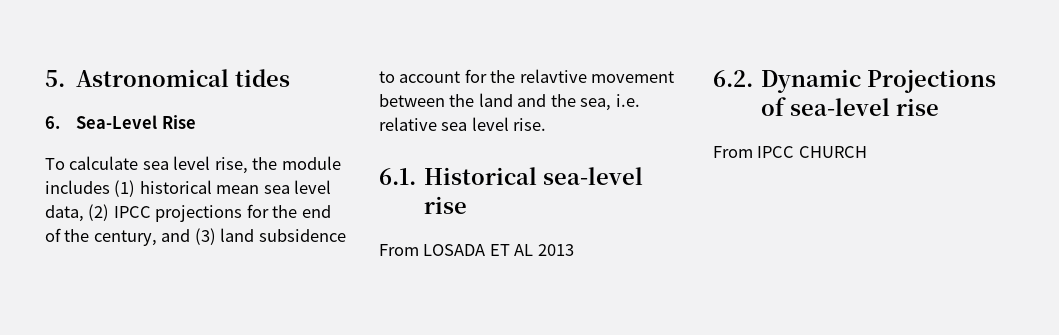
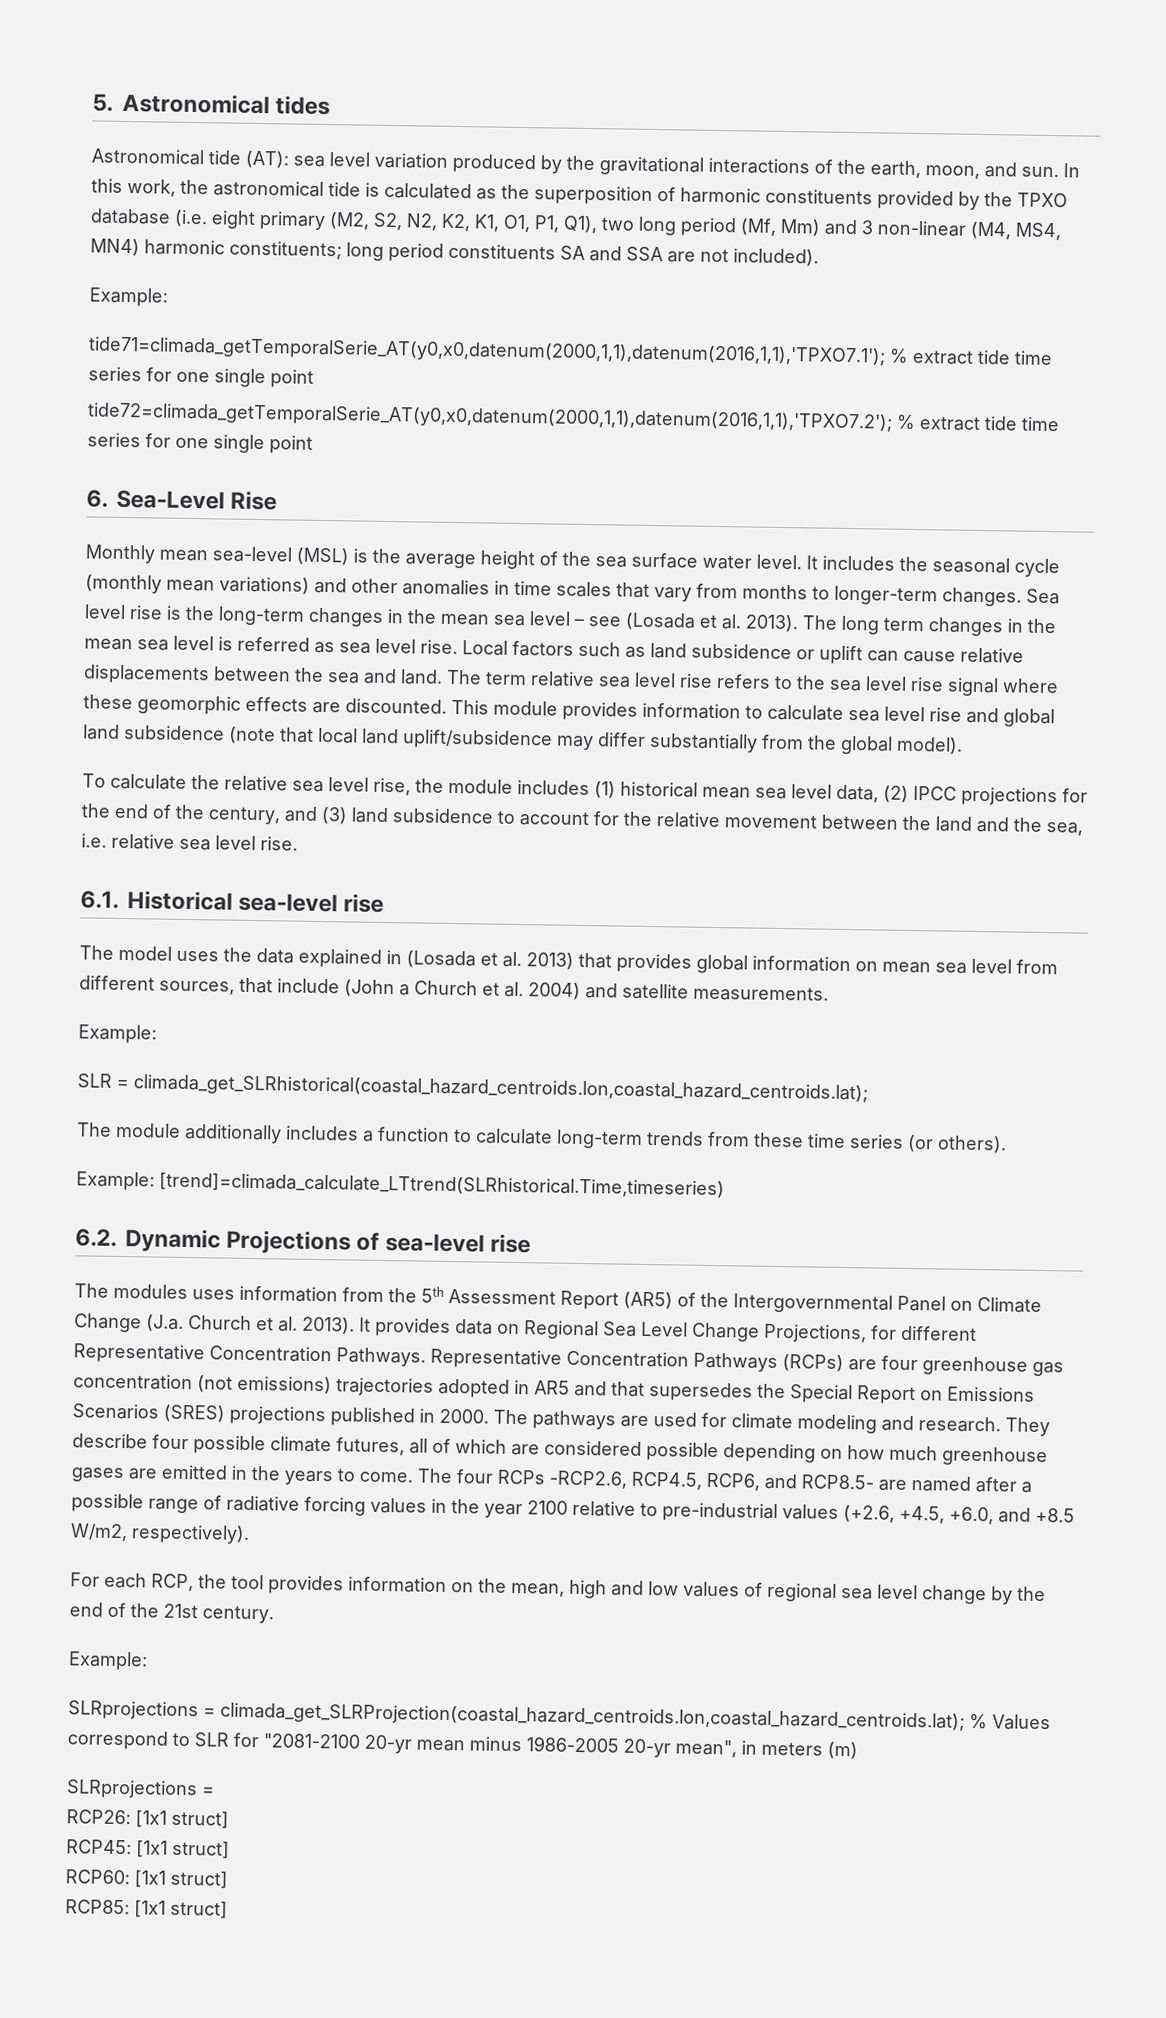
+ Astronomical tide (AT): sea level variation produced by the gravitational interactions of the earth, moon, and sun. In this work, the astronomical tide is calculated as the superposition of harmonic constituents provided by the TPXO database (i.e. eight primary (M2, S2, N2, K2, K1, O1, P1, Q1), two long period (Mf, Mm) and 3 non-linear (M4, MS4, MN4) harmonic constituents; long period constituents SA and SSA are not included).
+ Example:
+ tide71=climada_getTemporalSerie_AT(y0,x0,datenum(2000,1,1),datenum(2016,1,1),'TPXO7.1'); % extract tide time series for one single point
+ tide72=climada_getTemporalSerie_AT(y0,x0,datenum(2000,1,1),datenum(2016,1,1),'TPXO7.2'); % extract tide time series for one single point
  6. Sea-Level Rise
+ Monthly mean sea-level (MSL) is the average height of the sea surface water level. It includes the seasonal cycle (monthly mean variations) and other anomalies in time scales that vary from months to longer-term changes. Sea level rise is the long-term changes in the mean sea level – see (Losada et al. 2013). The long term changes in the mean sea level is referred as sea level rise. Local factors such as land subsidence or uplift can cause relative displacements between the sea and land. The term relative sea level rise refers to the sea level rise signal where these geomorphic effects are discounted. This module provides information to calculate sea level rise and global land subsidence (note that local land uplift/subsidence may differ substantially from the global model).
- To calculate sea level rise, the module includes (1) historical mean sea level data, (2) IPCC projections for the end of the century, and (3) land subsidence to account for the relavtive movement between the land and the sea, i.e. relative sea level rise.
+ To calculate the relative sea level rise, the module includes (1) historical mean sea level data, (2) IPCC projections for the end of the century, and (3) land subsidence to account for the relative movement between the land and the sea, i.e. relative sea level rise.
- From LOSADA ET AL 2013
+ The model uses the data explained in (Losada et al. 2013) that provides global information on mean sea level from different sources, that include (John a Church et al. 2004) and satellite measurements.
+ Example:
+ SLR = climada_get_SLRhistorical(coastal_hazard_centroids.lon,coastal_hazard_centroids.lat);
+ The module additionally includes a function to calculate long-term trends from these time series (or others).
+ Example: [trend]=climada_calculate_LTtrend(SLRhistorical.Time,timeseries)
- From IPCC CHURCH
+ The modules uses information from the 5th Assessment Report (AR5) of the Intergovernmental Panel on Climate Change (J.a. Church et al. 2013). It provides data on Regional Sea Level Change Projections, for different Representative Concentration Pathways. Representative Concentration Pathways (RCPs) are four greenhouse gas concentration (not emissions) trajectories adopted in AR5 and that supersedes the Special Report on Emissions Scenarios (SRES) projections published in 2000. The pathways are used for climate modeling and research. They describe four possible climate futures, all of which are considered possible depending on how much greenhouse gases are emitted in the years to come. The four RCPs -RCP2.6, RCP4.5, RCP6, and RCP8.5- are named after a possible range of radiative forcing values in the year 2100 relative to pre-industrial values (+2.6, +4.5, +6.0, and +8.5 W/m2, respectively).
+ For each RCP, the tool provides information on the mean, high and low values of regional sea level change by the end of the 21st century.
+ Example:
+ SLRprojections = climada_get_SLRProjection(coastal_hazard_centroids.lon,coastal_hazard_centroids.lat); % Values correspond to SLR for "2081-2100 20-yr mean minus 1986-2005 20-yr mean", in meters (m)
+ SLRprojections =
+ RCP26: [1x1 struct]
+ RCP45: [1x1 struct]
+ RCP60: [1x1 struct]
+ RCP85: [1x1 struct]

